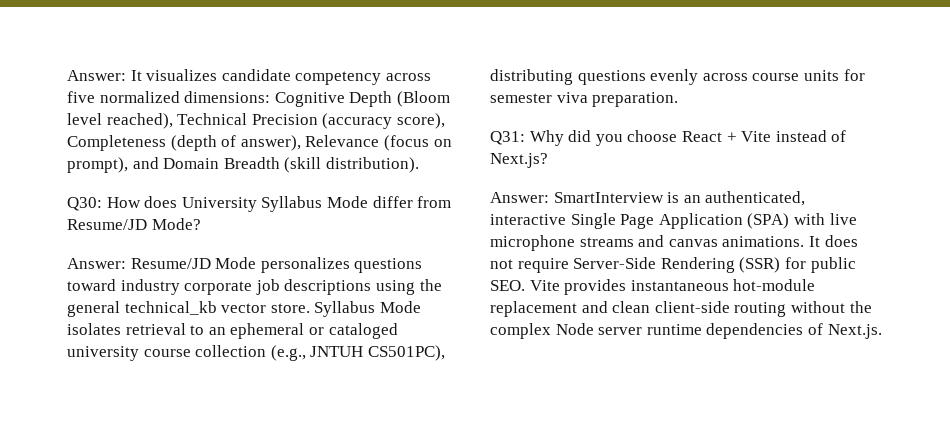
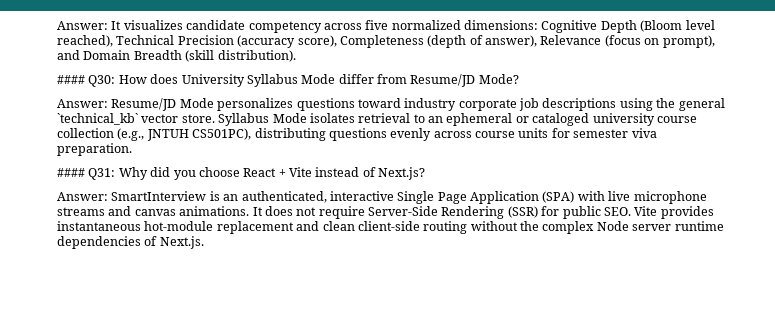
- Q30: How does University Syllabus Mode differ from Resume/JD Mode?
+ #### Q30: How does University Syllabus Mode differ from Resume/JD Mode?
- Answer: Resume/JD Mode personalizes questions toward industry corporate job descriptions using the general technical_kb vector store.
+ Answer: Resume/JD Mode personalizes questions toward industry corporate job descriptions using the general `technical_kb` vector store.
- Q31: Why did you choose React + Vite instead of Next.js?
+ #### Q31: Why did you choose React + Vite instead of Next.js?

